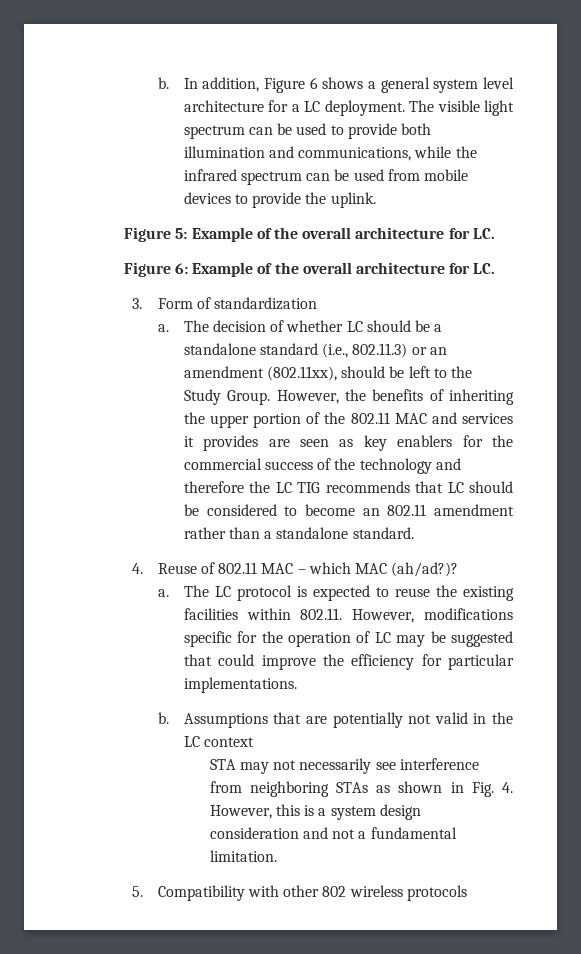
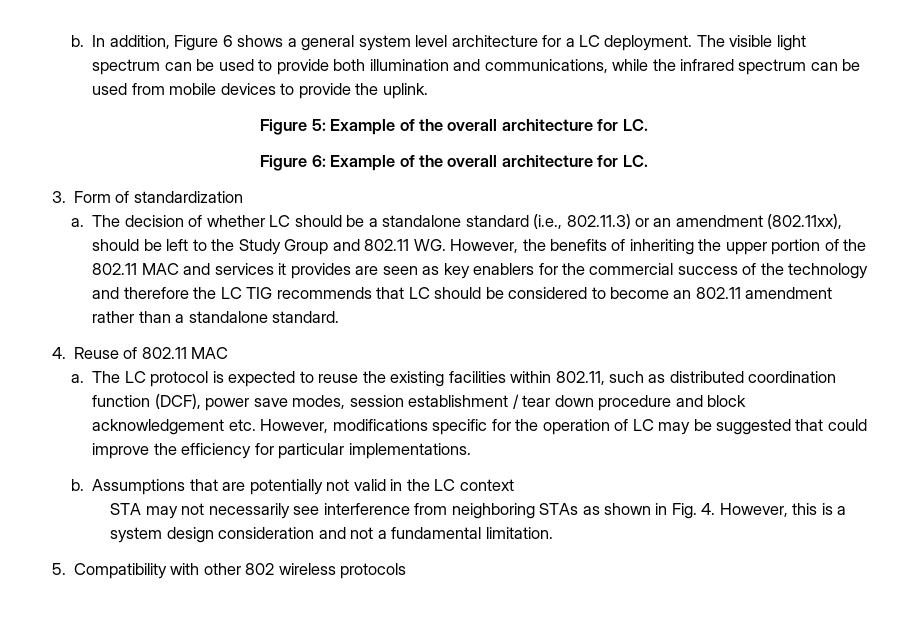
- The decision of whether LC should be a standalone standard (i.e., 802.11.3) or an amendment (802.11xx), should be left to the Study Group. However, the benefits of inheriting the upper portion of the 802.11 MAC and services it provides are seen as key enablers for the commercial success of the technology and therefore the LC TIG recommends that LC should be considered to become an 802.11 amendment rather than a standalone standard.
+ The decision of whether LC should be a standalone standard (i.e., 802.11.3) or an amendment (802.11xx), should be left to the Study Group and 802.11 WG. However, the benefits of inheriting the upper portion of the 802.11 MAC and services it provides are seen as key enablers for the commercial success of the technology and therefore the LC TIG recommends that LC should be considered to become an 802.11 amendment rather than a standalone standard.
- 4. Reuse of 802.11 MAC – which MAC (ah/ad?)?
+ 4. Reuse of 802.11 MAC
- The LC protocol is expected to reuse the existing facilities within 802.11. However, modifications specific for the operation of LC may be suggested that could improve the efficiency for particular implementations.
+ The LC protocol is expected to reuse the existing facilities within 802.11, such as distributed coordination function (DCF), power save modes, session establishment / tear down procedure and block acknowledgement etc. However, modifications specific for the operation of LC may be suggested that could improve the efficiency for particular implementations.

